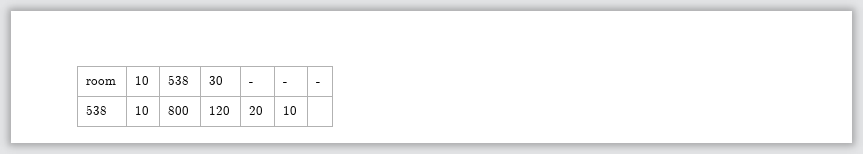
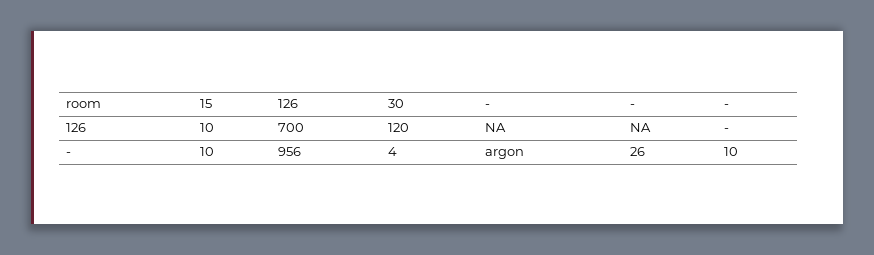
- room | 10 | 538 | 30 | - | - | -
+ room | 15 | 126 | 30 | - | - | -
- 538 | 10 | 800 | 120 | 20 | 10 |
+ 126 | 10 | 700 | 120 | NA | NA | -
+ - | 10 | 956 | 4 | argon | 26 | 10

